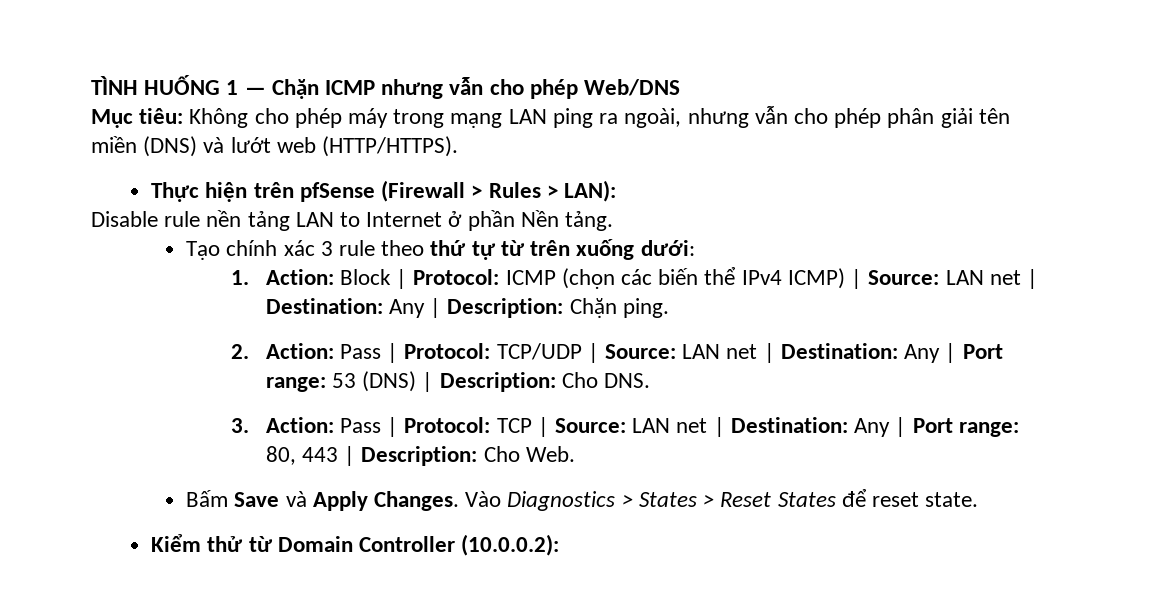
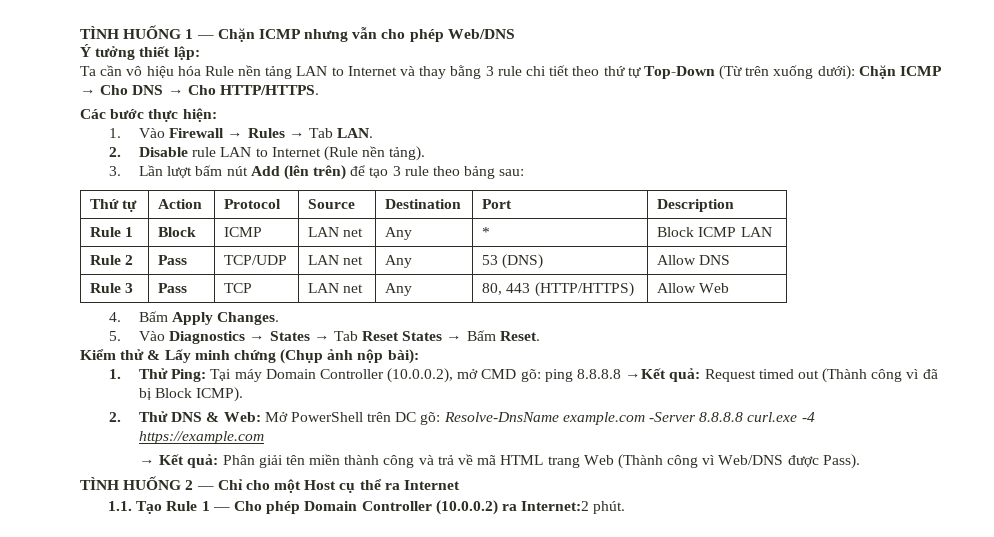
- Mục tiêu: Không cho phép máy trong mạng LAN ping ra ngoài, nhưng vẫn cho phép phân giải tên miền (DNS) và lướt web (HTTP/HTTPS).
- Thực hiện trên pfSense (Firewall > Rules > LAN):
- Disable rule nền tảng LAN to Internet ở phần Nền tảng.
- Tạo chính xác 3 rule theo thứ tự từ trên xuống dưới:
- 1. Action: Block | Protocol: ICMP (chọn các biến thể IPv4 ICMP) | Source: LAN net | Destination: Any | Description: Chặn ping.
- 2. Action: Pass | Protocol: TCP/UDP | Source: LAN net | Destination: Any | Port range: 53 (DNS) | Description: Cho DNS.
- 3. Action: Pass | Protocol: TCP | Source: LAN net | Destination: Any | Port range: 80, 443 | Description: Cho Web.
- Bấm Save và Apply Changes. Vào Diagnostics > States > Reset States để reset state.
- Kiểm thử từ Domain Controller (10.0.0.2):
+ Ý tưởng thiết lập:
+ Ta cần vô hiệu hóa Rule nền tảng LAN to Internet và thay bằng 3 rule chi tiết theo thứ tự Top-Down (Từ trên xuống dưới): Chặn ICMP → Cho DNS → Cho HTTP/HTTPS.
+ Các bước thực hiện:
+ 1. Vào Firewall → Rules → Tab LAN.
+ 2. Disable rule LAN to Internet (Rule nền tảng).
+ 3. Lần lượt bấm nút Add (lên trên) để tạo 3 rule theo bảng sau:
+ Thứ tự | Action | Protocol | Source | Destination | Port | Description
+ Rule 1 | Block | ICMP | LAN net | Any | * | Block ICMP LAN
+ Rule 2 | Pass | TCP/UDP | LAN net | Any | 53 (DNS) | Allow DNS
+ Rule 3 | Pass | TCP | LAN net | Any | 80, 443 (HTTP/HTTPS) | Allow Web
+ 4. Bấm Apply Changes.
+ 5. Vào Diagnostics → States → Tab Reset States → Bấm Reset.
+ Kiểm thử & Lấy minh chứng (Chụp ảnh nộp bài):
+ 1. Thử Ping: Tại máy Domain Controller (10.0.0.2), mở CMD gõ: ping 8.8.8.8 →Kết quả: Request timed out (Thành công vì đã bị Block ICMP).
+ 2. Thử DNS & Web: Mở PowerShell trên DC gõ: Resolve-DnsName example.com -Server 8.8.8.8 curl.exe -4 https://example.com
+ → Kết quả: Phân giải tên miền thành công và trả về mã HTML trang Web (Thành công vì Web/DNS được Pass).
+ TÌNH HUỐNG 2 — Chỉ cho một Host cụ thể ra Internet
+ 1.1. Tạo Rule 1 — Cho phép Domain Controller (10.0.0.2) ra Internet:2 phút.

